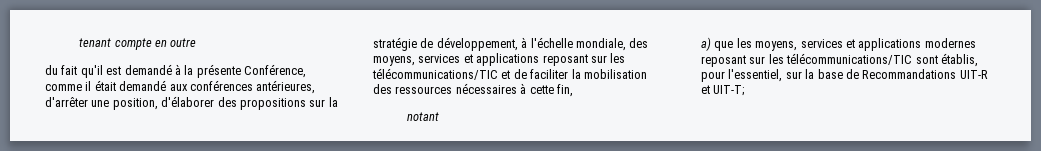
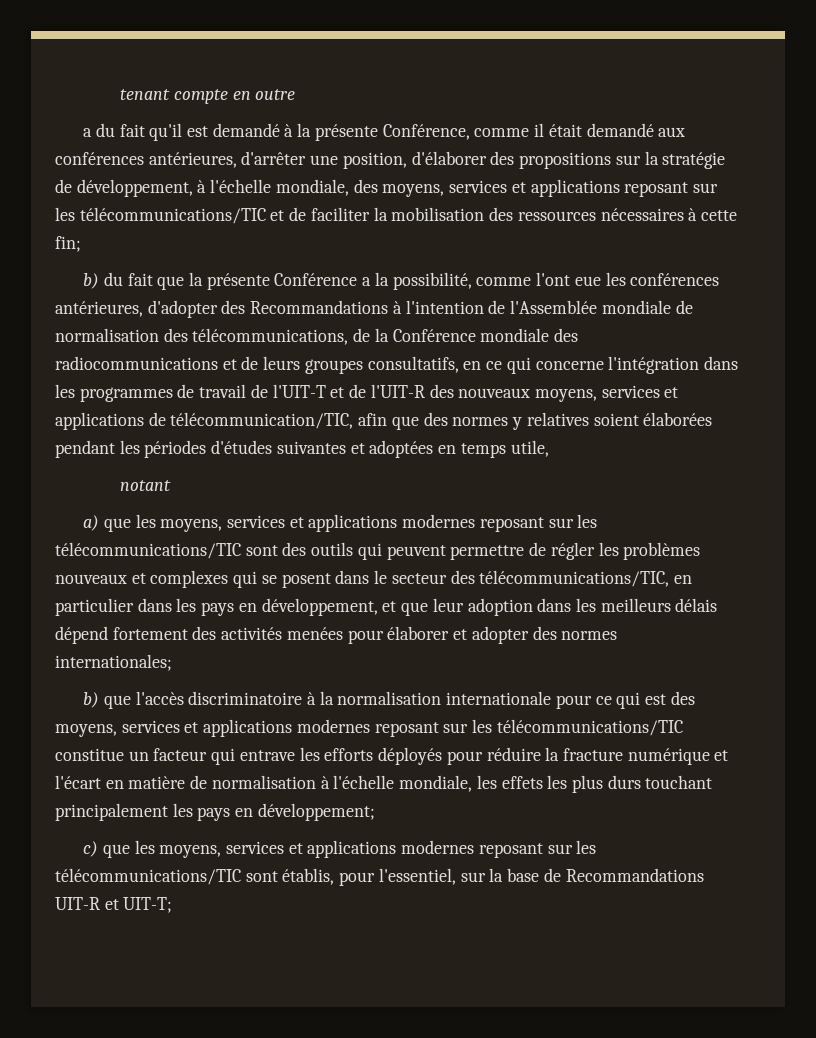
- du fait qu'il est demandé à la présente Conférence, comme il était demandé aux conférences antérieures, d'arrêter une position, d'élaborer des propositions sur la stratégie de développement, à l'échelle mondiale, des moyens, services et applications reposant sur les télécommunications/TIC et de faciliter la mobilisation des ressources nécessaires à cette fin,
+ a du fait qu'il est demandé à la présente Conférence, comme il était demandé aux conférences antérieures, d'arrêter une position, d'élaborer des propositions sur la stratégie de développement, à l'échelle mondiale, des moyens, services et applications reposant sur les télécommunications/TIC et de faciliter la mobilisation des ressources nécessaires à cette fin;
+ b) du fait que la présente Conférence a la possibilité, comme l'ont eue les conférences antérieures, d'adopter des Recommandations à l'intention de l'Assemblée mondiale de normalisation des télécommunications, de la Conférence mondiale des radiocommunications et de leurs groupes consultatifs, en ce qui concerne l'intégration dans les programmes de travail de l'UIT-T et de l'UIT-R des nouveaux moyens, services et applications de télécommunication/TIC, afin que des normes y relatives soient élaborées pendant les périodes d'études suivantes et adoptées en temps utile,
- a) que les moyens, services et applications modernes reposant sur les télécommunications/TIC sont établis, pour l'essentiel, sur la base de Recommandations UIT-R et UIT-T;
+ a) que les moyens, services et applications modernes reposant sur les télécommunications/TIC sont des outils qui peuvent permettre de régler les problèmes nouveaux et complexes qui se posent dans le secteur des télécommunications/TIC, en particulier dans les pays en développement, et que leur adoption dans les meilleurs délais dépend fortement des activités menées pour élaborer et adopter des normes internationales;
+ b) que l'accès discriminatoire à la normalisation internationale pour ce qui est des moyens, services et applications modernes reposant sur les télécommunications/TIC constitue un facteur qui entrave les efforts déployés pour réduire la fracture numérique et l'écart en matière de normalisation à l'échelle mondiale, les effets les plus durs touchant principalement les pays en développement;
+ c) que les moyens, services et applications modernes reposant sur les télécommunications/TIC sont établis, pour l'essentiel, sur la base de Recommandations UIT-R et UIT-T;

